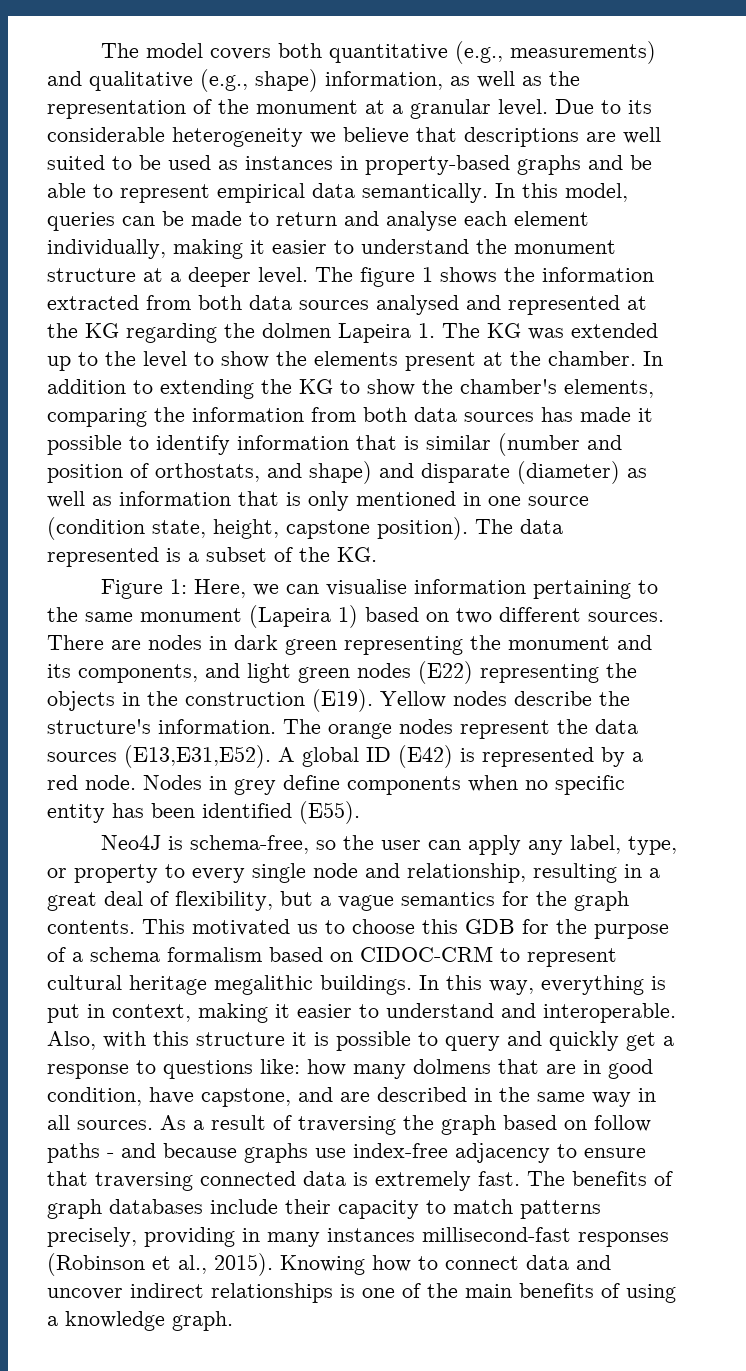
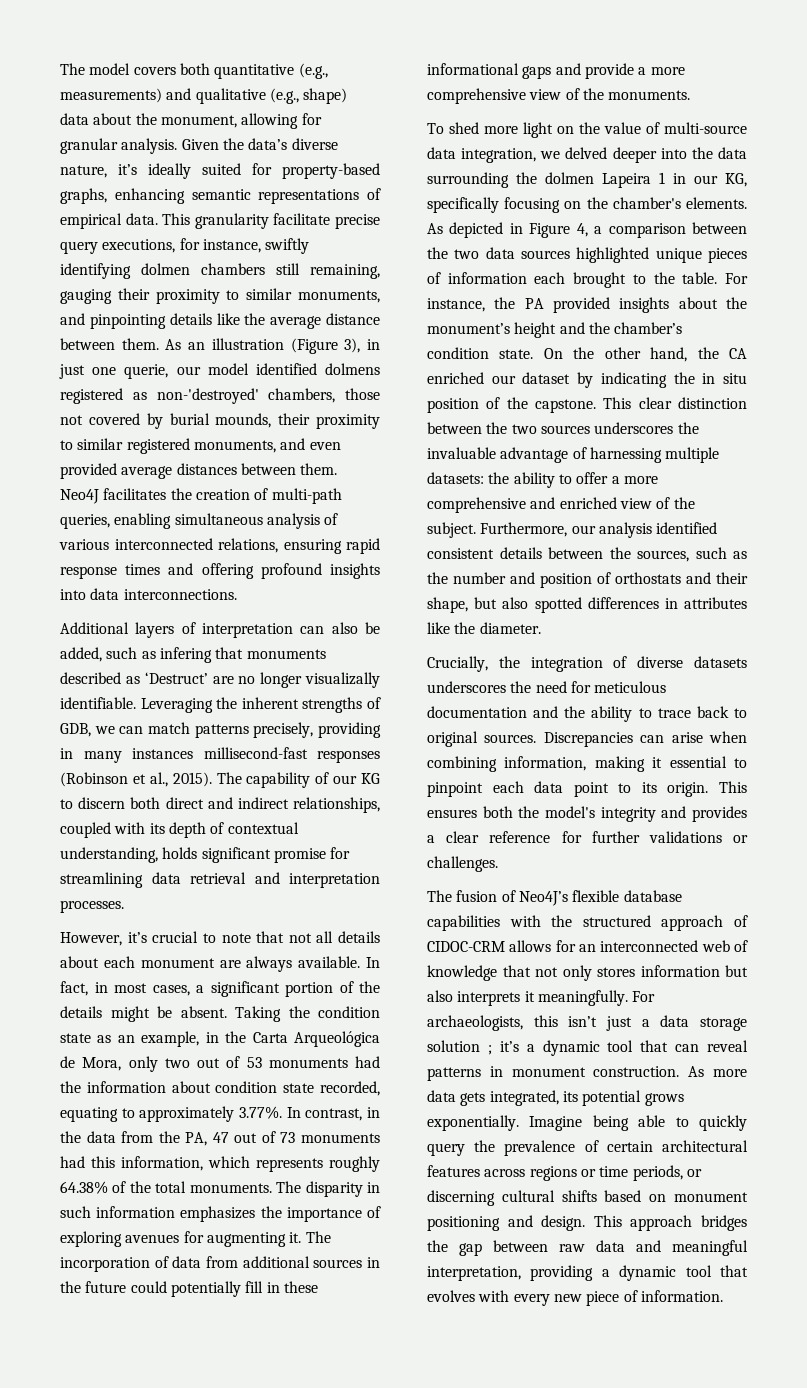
- The model covers both quantitative (e.g., measurements) and qualitative (e.g., shape) information, as well as the representation of the monument at a granular level. Due to its considerable heterogeneity we believe that descriptions are well suited to be used as instances in property-based graphs and be able to represent empirical data semantically. In this model, queries can be made to return and analyse each element individually, making it easier to understand the monument structure at a deeper level. The figure 1 shows the information extracted from both data sources analysed and represented at the KG regarding the dolmen Lapeira 1. The KG was extended up to the level to show the elements present at the chamber. In addition to extending the KG to show the chamber's elements, comparing the information from both data sources has made it possible to identify information that is similar (number and position of orthostats, and shape) and disparate (diameter) as well as information that is only mentioned in one source (condition state, height, capstone position). The data represented is a subset of the KG.
- Figure 1: Here, we can visualise information pertaining to the same monument (Lapeira 1) based on two different sources. There are nodes in dark green representing the monument and its components, and light green nodes (E22) representing the objects in the construction (E19). Yellow nodes describe the structure's information. The orange nodes represent the data sources (E13,E31,E52). A global ID (E42) is represented by a red node. Nodes in grey define components when no specific entity has been identified (E55).
- Neo4J is schema-free, so the user can apply any label, type, or property to every single node and relationship, resulting in a great deal of flexibility, but a vague semantics for the graph contents. This motivated us to choose this GDB for the purpose of a schema formalism based on CIDOC-CRM to represent cultural heritage megalithic buildings. In this way, everything is put in context, making it easier to understand and interoperable. Also, with this structure it is possible to query and quickly get a response to questions like: how many dolmens that are in good condition, have capstone, and are described in the same way in all sources. As a result of traversing the graph based on follow paths - and because graphs use index-free adjacency to ensure that traversing connected data is extremely fast. The benefits of graph databases include their capacity to match patterns precisely, providing in many instances millisecond-fast responses (Robinson et al., 2015).
+ The model covers both quantitative (e.g., measurements) and qualitative (e.g., shape) data about the monument, allowing for granular analysis. Given the data’s diverse nature, it’s ideally suited for property-based graphs, enhancing semantic representations of empirical data. This granularity facilitate precise query executions, for instance, swiftly identifying dolmen chambers still remaining, gauging their proximity to similar monuments, and pinpointing details like the average distance between them. As an illustration (Figure 3), in just one querie, our model identified dolmens registered as non-'destroyed' chambers, those not covered by burial mounds, their proximity to similar registered monuments, and even provided average distances between them. Neo4J facilitates the creation of multi-path queries, enabling simultaneous analysis of various interconnected relations, ensuring rapid response times and offering profound insights into data interconnections.
+ Additional layers of interpretation can also be added, such as infering that monuments described as ‘Destruct’ are no longer visualizally identifiable. Leveraging the inherent strengths of GDB, we can match patterns precisely, providing in many instances millisecond-fast responses (Robinson et al., 2015).
- Knowing how to connect data and uncover indirect relationships is one of the main benefits of using a knowledge graph.
+ The capability of our KG to discern both direct and indirect relationships, coupled with its depth of contextual understanding, holds significant promise for streamlining data retrieval and interpretation processes.
+ However, it’s crucial to note that not all details about each monument are always available. In fact, in most cases, a significant portion of the details might be absent. Taking the condition state as an example, in the Carta Arqueológica de Mora, only two out of 53 monuments had the information about condition state recorded, equating to approximately 3.77%. In contrast, in the data from the PA, 47 out of 73 monuments had this information, which represents roughly 64.38% of the total monuments. The disparity in such information emphasizes the importance of exploring avenues for augmenting it. The incorporation of data from additional sources in the future could potentially fill in these informational gaps and provide a more comprehensive view of the monuments.
+ To shed more light on the value of multi-source data integration, we delved deeper into the data surrounding the dolmen Lapeira 1 in our KG, specifically focusing on the chamber's elements. As depicted in Figure 4, a comparison between the two data sources highlighted unique pieces of information each brought to the table. For instance, the PA provided insights about the monument’s height and the chamber’s condition state. On the other hand, the CA enriched our dataset by indicating the in situ position of the capstone. This clear distinction between the two sources underscores the invaluable advantage of harnessing multiple datasets: the ability to offer a more comprehensive and enriched view of the subject. Furthermore, our analysis identified consistent details between the sources, such as the number and position of orthostats and their shape, but also spotted differences in attributes like the diameter.
+ Crucially, the integration of diverse datasets underscores the need for meticulous documentation and the ability to trace back to original sources. Discrepancies can arise when combining information, making it essential to pinpoint each data point to its origin. This ensures both the model's integrity and provides a clear reference for further validations or challenges.
+ The fusion of Neo4J’s flexible database capabilities with the structured approach of CIDOC-CRM allows for an interconnected web of knowledge that not only stores information but also interprets it meaningfully. For archaeologists, this isn’t just a data storage solution ; it’s a dynamic tool that can reveal patterns in monument construction. As more data gets integrated, its potential grows exponentially. Imagine being able to quickly query the prevalence of certain architectural features across regions or time periods, or discerning cultural shifts based on monument positioning and design. This approach bridges the gap between raw data and meaningful interpretation, providing a dynamic tool that evolves with every new piece of information.

